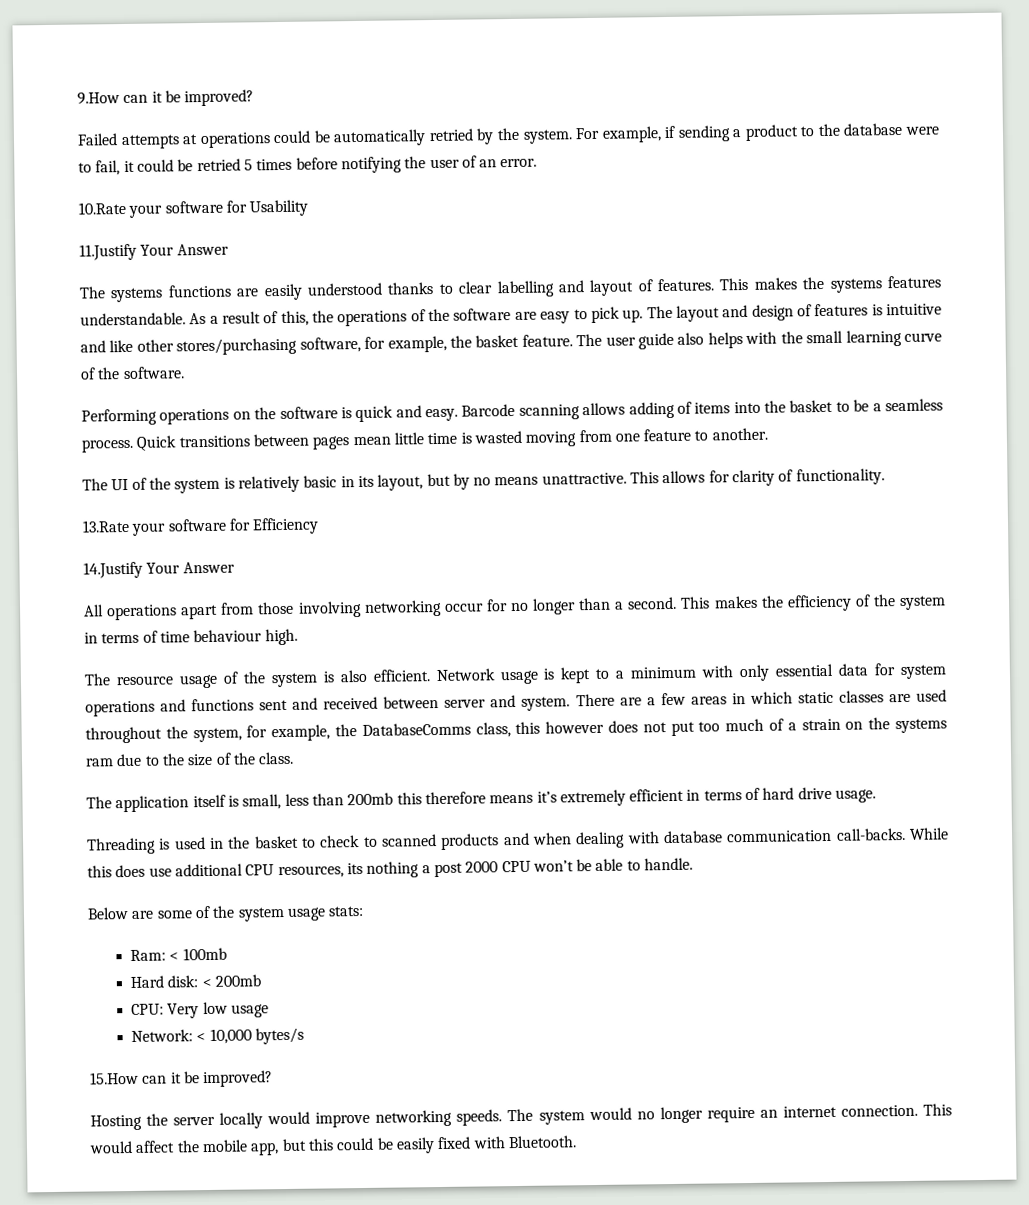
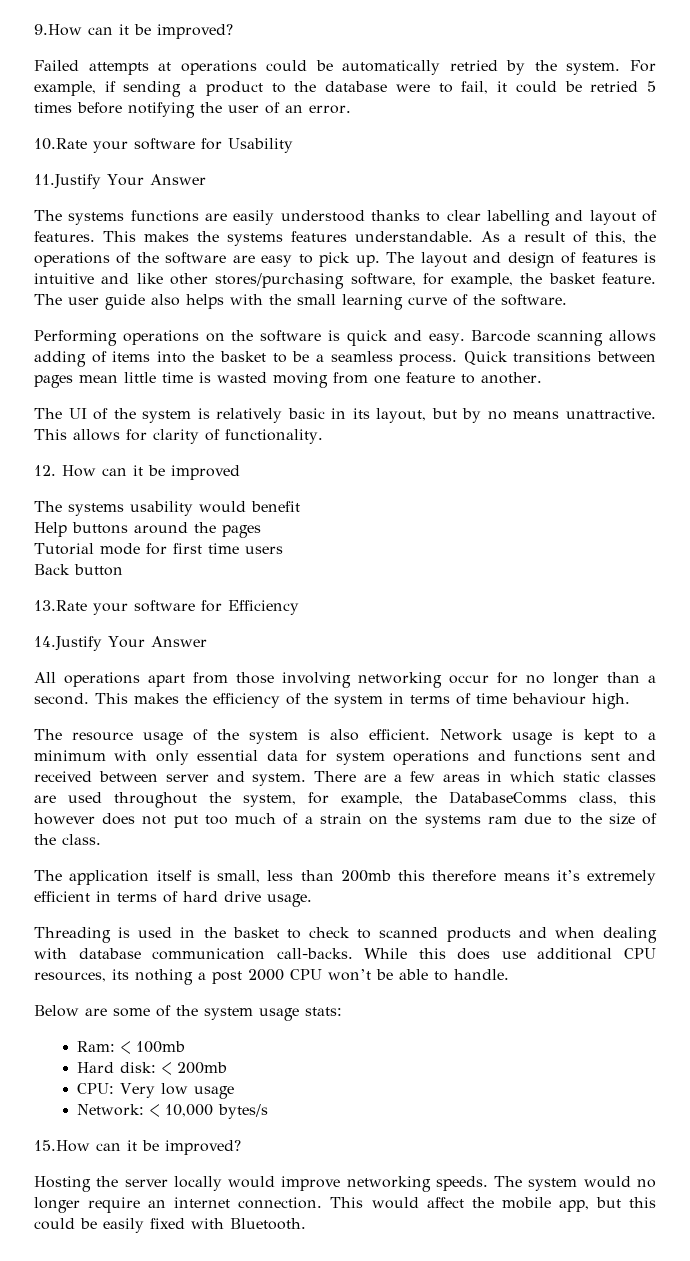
+ 12. How can it be improved
+ The systems usability would benefit
+ Help buttons around the pages
+ Tutorial mode for first time users
+ Back button

